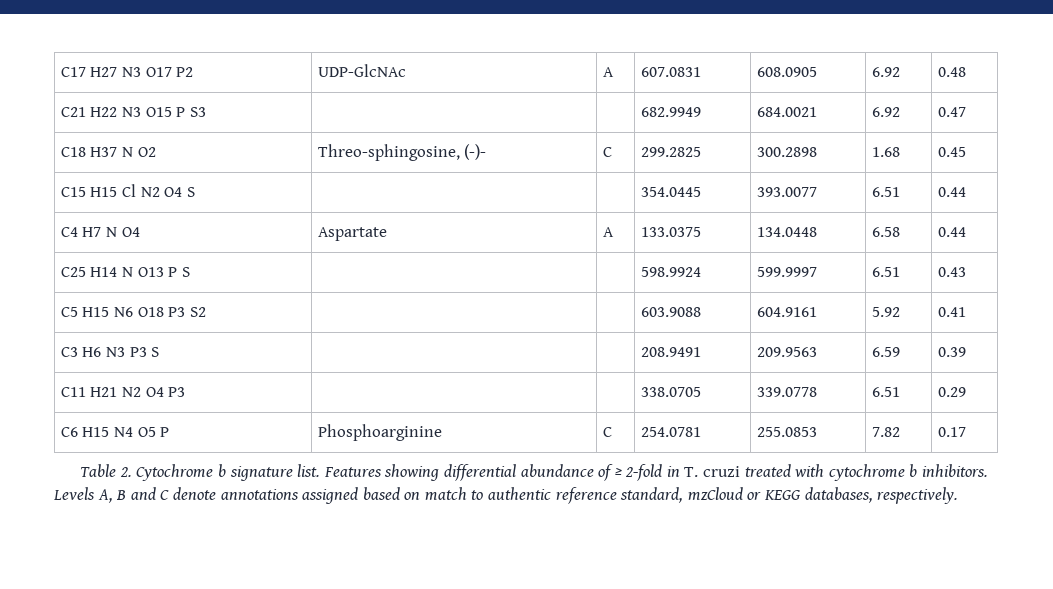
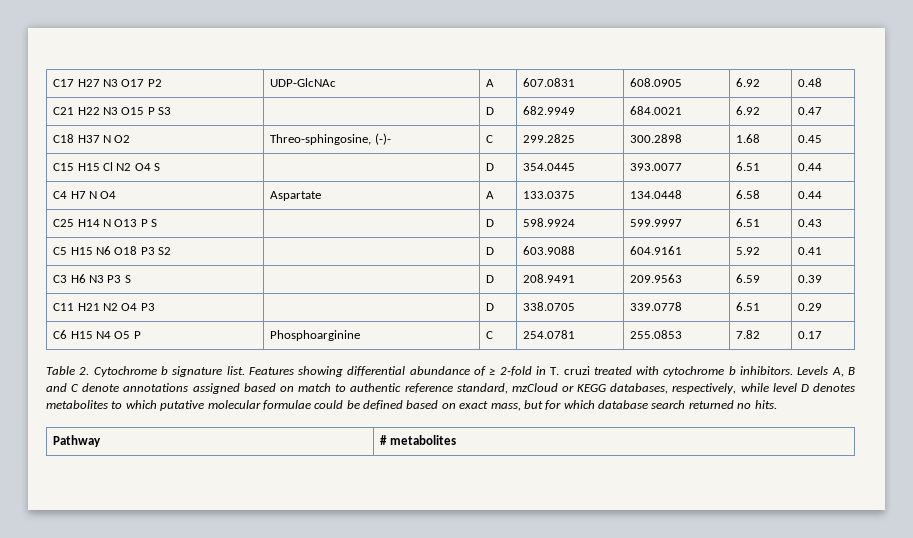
- C21 H22 N3 O15 P S3 | | | 682.9949 | 684.0021 | 6.92 | 0.47
+ C21 H22 N3 O15 P S3 | | D | 682.9949 | 684.0021 | 6.92 | 0.47
- C15 H15 Cl N2 O4 S | | | 354.0445 | 393.0077 | 6.51 | 0.44
+ C15 H15 Cl N2 O4 S | | D | 354.0445 | 393.0077 | 6.51 | 0.44
- C25 H14 N O13 P S | | | 598.9924 | 599.9997 | 6.51 | 0.43
+ C25 H14 N O13 P S | | D | 598.9924 | 599.9997 | 6.51 | 0.43
- C5 H15 N6 O18 P3 S2 | | | 603.9088 | 604.9161 | 5.92 | 0.41
+ C5 H15 N6 O18 P3 S2 | | D | 603.9088 | 604.9161 | 5.92 | 0.41
- C3 H6 N3 P3 S | | | 208.9491 | 209.9563 | 6.59 | 0.39
+ C3 H6 N3 P3 S | | D | 208.9491 | 209.9563 | 6.59 | 0.39
- C11 H21 N2 O4 P3 | | | 338.0705 | 339.0778 | 6.51 | 0.29
+ C11 H21 N2 O4 P3 | | D | 338.0705 | 339.0778 | 6.51 | 0.29
- Levels A, B and C denote annotations assigned based on match to authentic reference standard, mzCloud or KEGG databases, respectively.
+ Levels A, B and C denote annotations assigned based on match to authentic reference standard, mzCloud or KEGG databases, respectively, while level D denotes metabolites to which putative molecular formulae could be defined based on exact mass, but for which database search returned no hits.
+ Pathway | # metabolites

